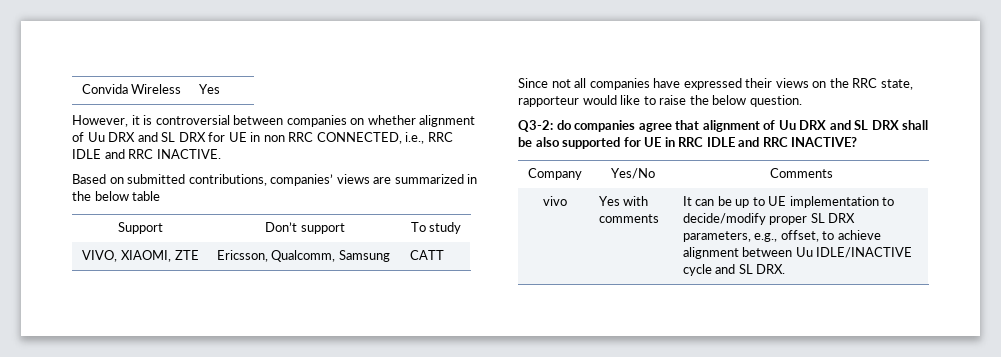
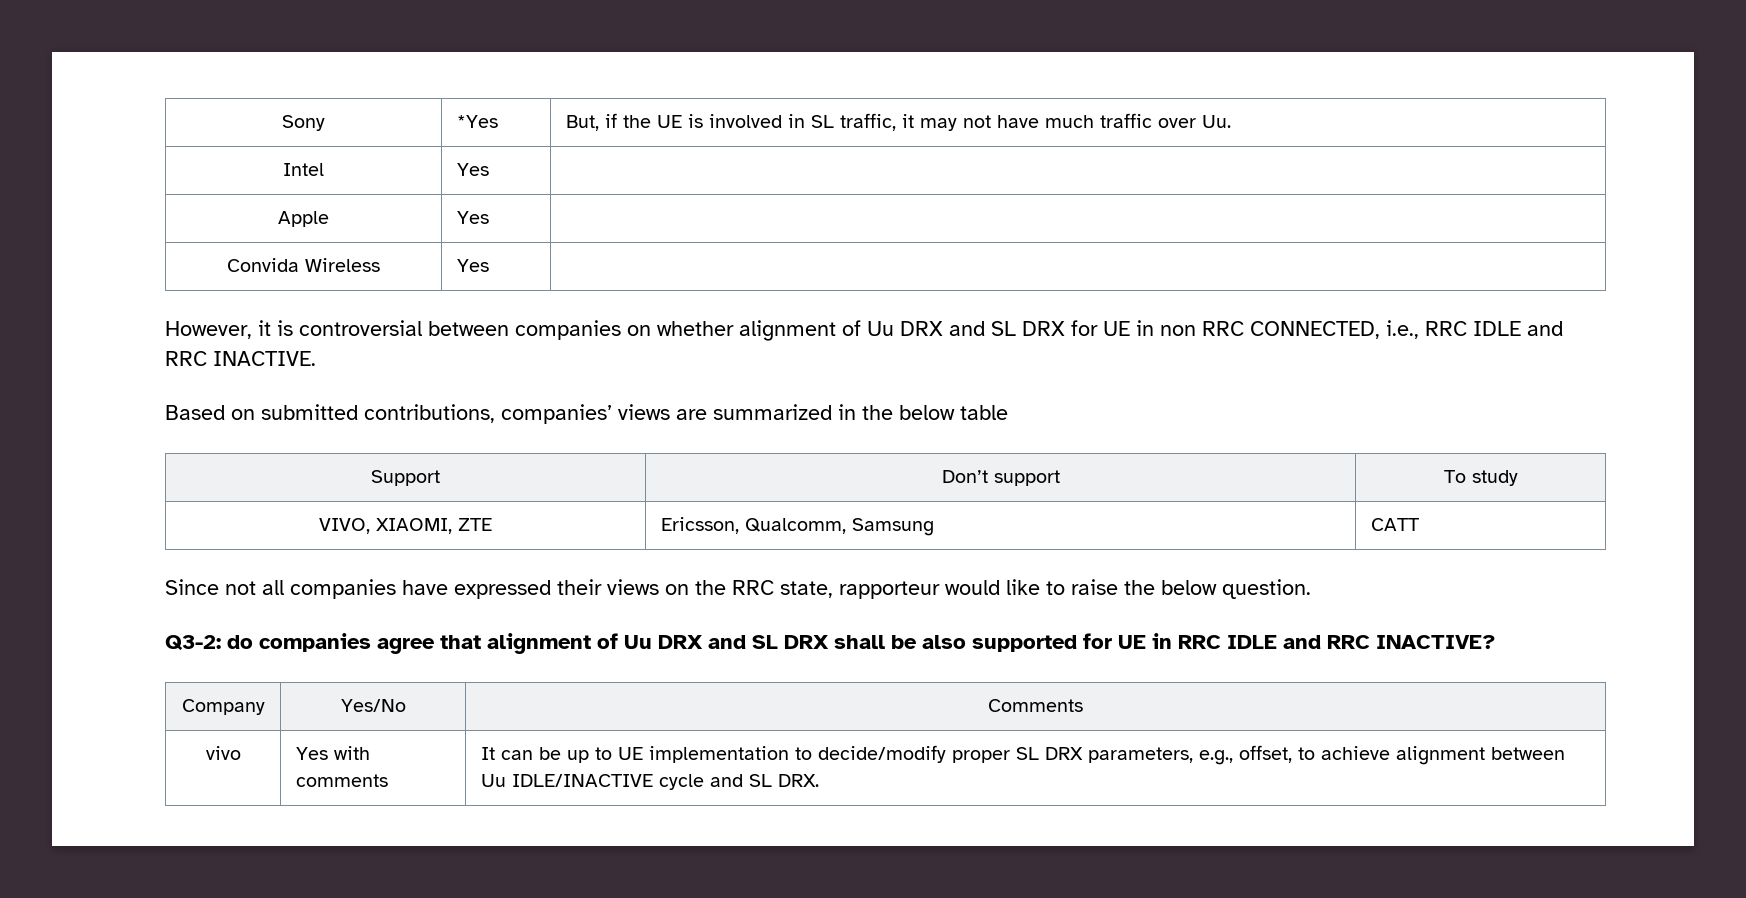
+ Sony | *Yes | But, if the UE is involved in SL traffic, it may not have much traffic over Uu.
+ Intel | Yes |
+ Apple | Yes |

